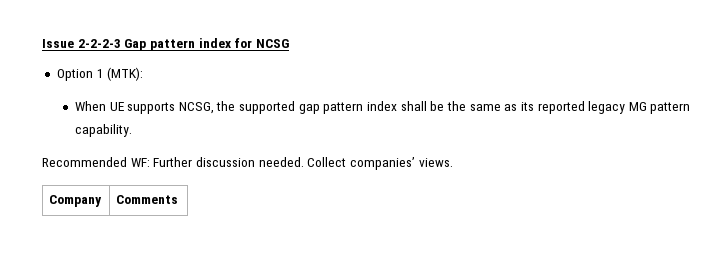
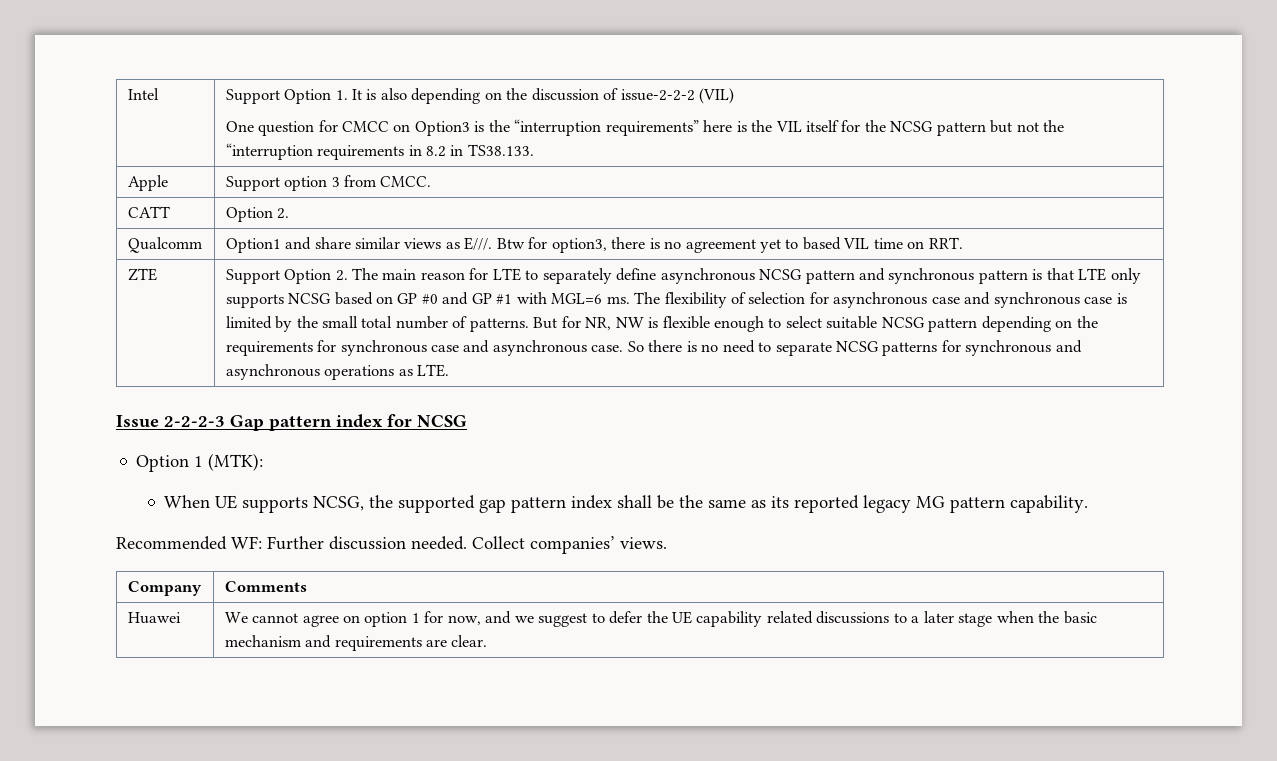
+ Intel | Support Option 1. It is also depending on the discussion of issue-2-2-2 (VIL)
+ One question for CMCC on Option3 is the “interruption requirements” here is the VIL itself for the NCSG pattern but not the “interruption requirements in 8.2 in TS38.133.
+ Apple | Support option 3 from CMCC.
+ CATT | Option 2.
+ Qualcomm | Option1 and share similar views as E///. Btw for option3, there is no agreement yet to based VIL time on RRT.
+ ZTE | Support Option 2. The main reason for LTE to separately define asynchronous NCSG pattern and synchronous pattern is that LTE only supports NCSG based on GP #0 and GP #1 with MGL=6 ms. The flexibility of selection for asynchronous case and synchronous case is limited by the small total number of patterns. But for NR, NW is flexible enough to select suitable NCSG pattern depending on the requirements for synchronous case and asynchronous case. So there is no need to separate NCSG patterns for synchronous and asynchronous operations as LTE.
+ Huawei | We cannot agree on option 1 for now, and we suggest to defer the UE capability related discussions to a later stage when the basic mechanism and requirements are clear.

